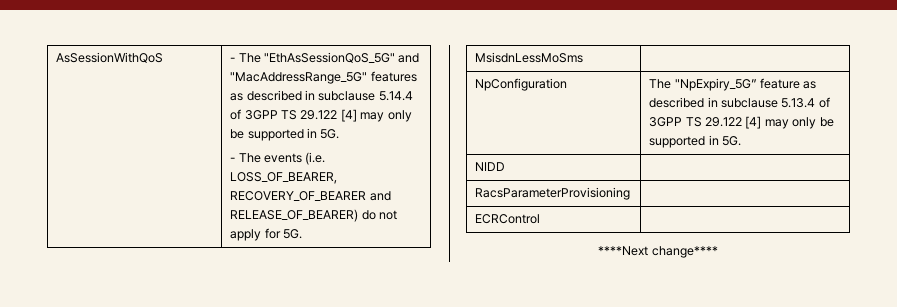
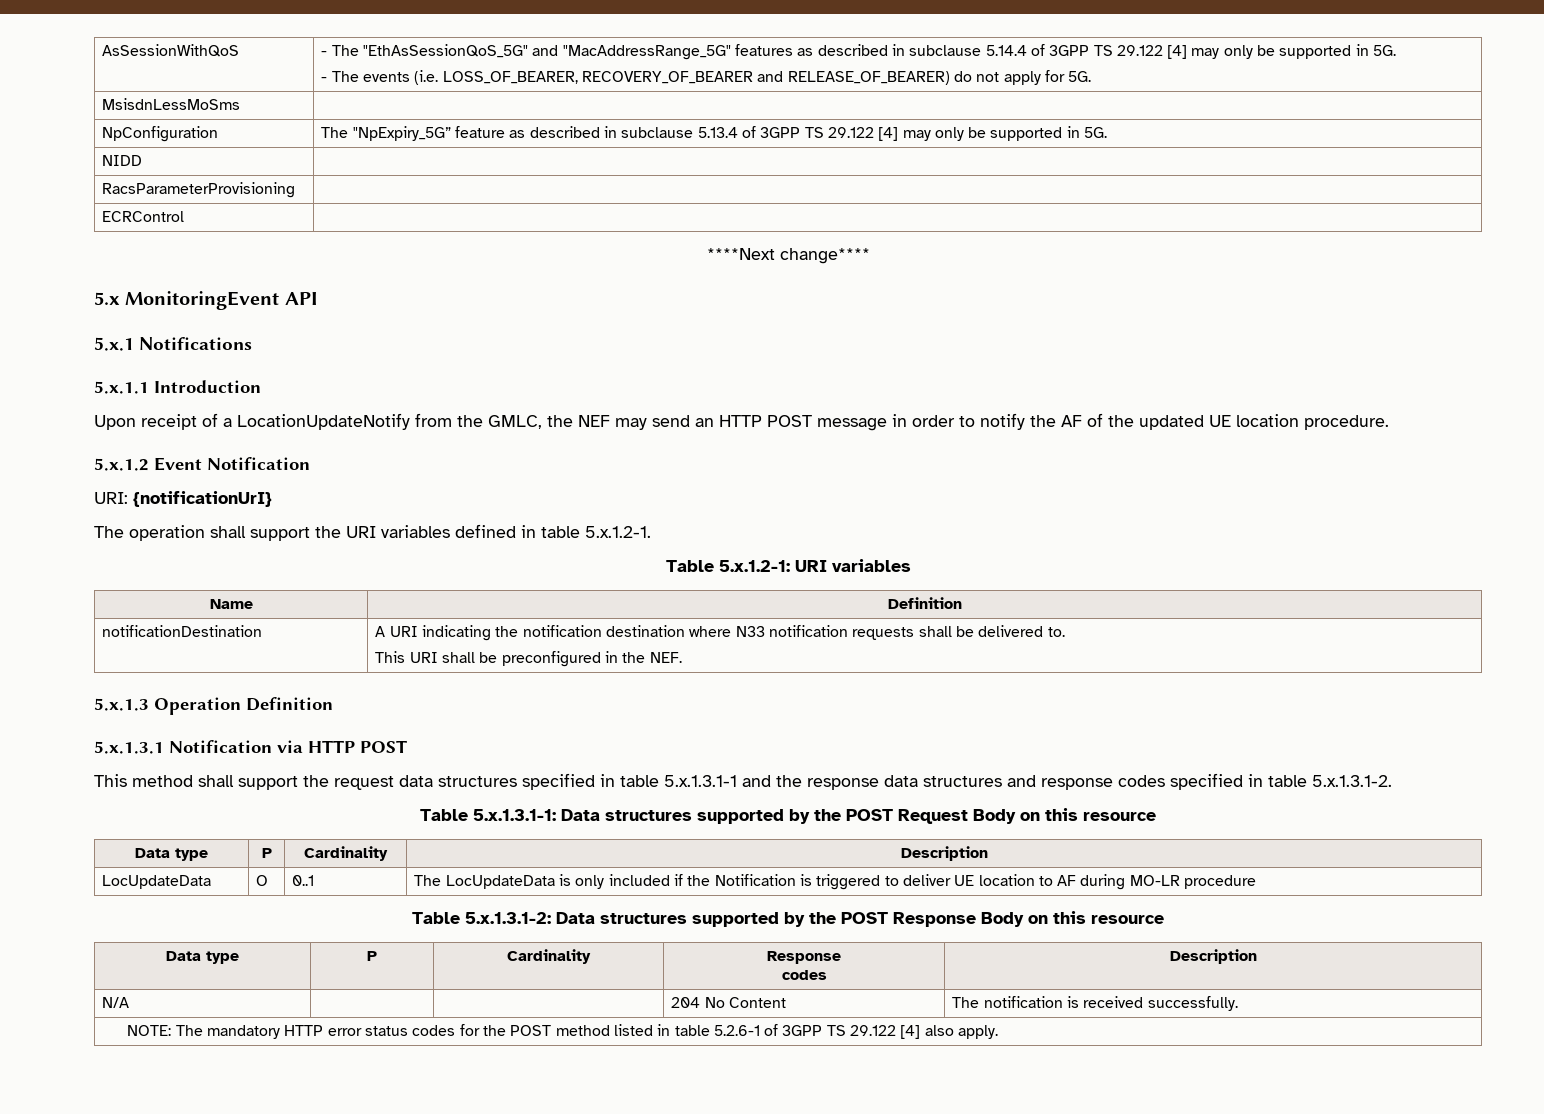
+ 5.x MonitoringEvent API
+ 5.x.1 Notifications
+ 5.x.1.1 Introduction
+ Upon receipt of a LocationUpdateNotify from the GMLC, the NEF may send an HTTP POST message in order to notify the AF of the updated UE location procedure.
+ 5.x.1.2 Event Notification
+ URI: {notificationUrI}
+ The operation shall support the URI variables defined in table 5.x.1.2-1.
+ Table 5.x.1.2-1: URI variables
+ Name | Definition
+ notificationDestination | A URI indicating the notification destination where N33 notification requests shall be delivered to.
+ This URI shall be preconfigured in the NEF.
+ 5.x.1.3 Operation Definition
+ 5.x.1.3.1 Notification via HTTP POST
+ This method shall support the request data structures specified in table 5.x.1.3.1-1 and the response data structures and response codes specified in table 5.x.1.3.1-2.
+ Table 5.x.1.3.1-1: Data structures supported by the POST Request Body on this resource
+ Data type | P | Cardinality | Description
+ LocUpdateData | O | 0..1 | The LocUpdateData is only included if the Notification is triggered to deliver UE location to AF during MO-LR procedure
+ Table 5.x.1.3.1-2: Data structures supported by the POST Response Body on this resource
+ Data type | P | Cardinality | Response
+ codes | Description
+ N/A | | | 204 No Content | The notification is received successfully.
+ NOTE: The mandatory HTTP error status codes for the POST method listed in table 5.2.6-1 of 3GPP TS 29.122 [4] also apply.

